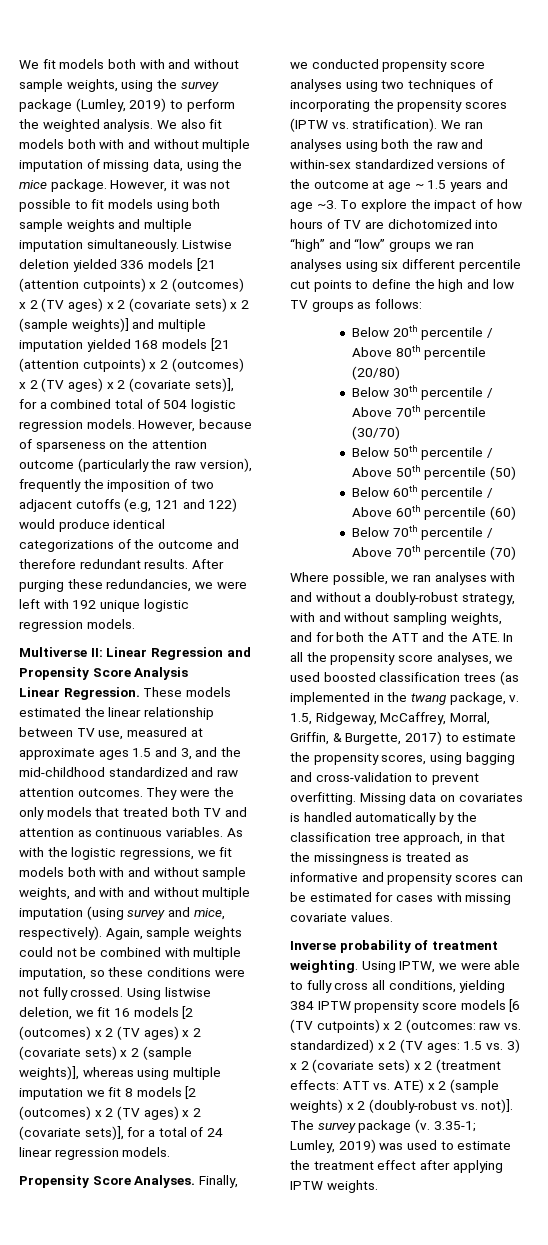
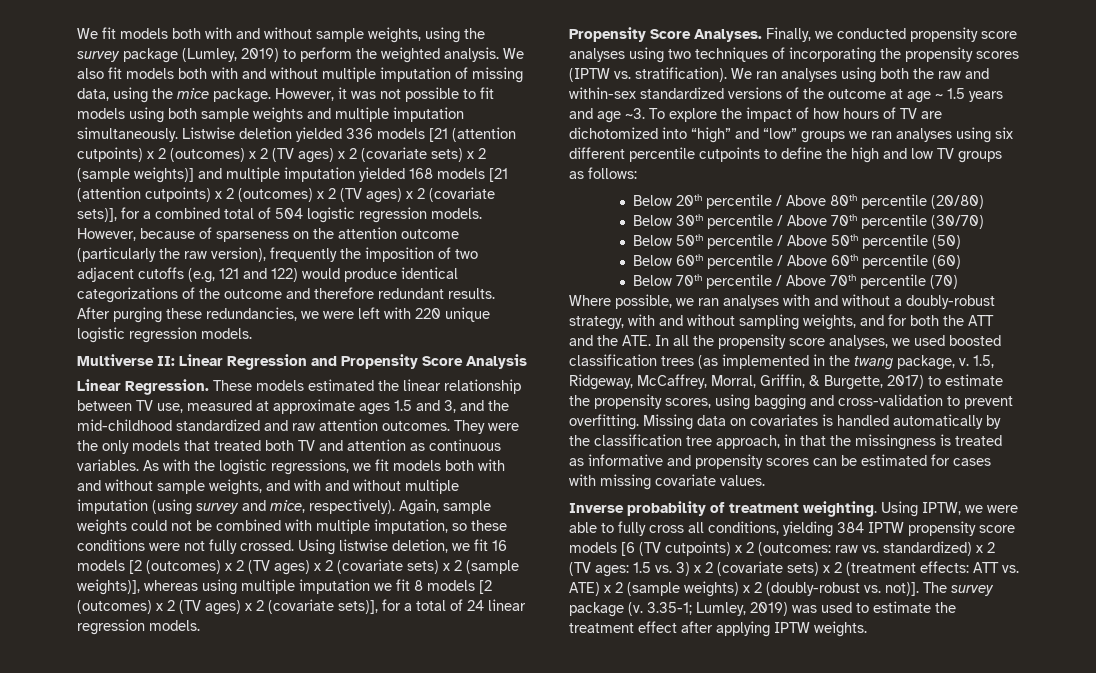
- After purging these redundancies, we were left with 192 unique logistic regression models.
+ After purging these redundancies, we were left with 220 unique logistic regression models.
- To explore the impact of how hours of TV are dichotomized into “high” and “low” groups we ran analyses using six different percentile cut points to define the high and low TV groups as follows:
+ To explore the impact of how hours of TV are dichotomized into “high” and “low” groups we ran analyses using six different percentile cutpoints to define the high and low TV groups as follows:

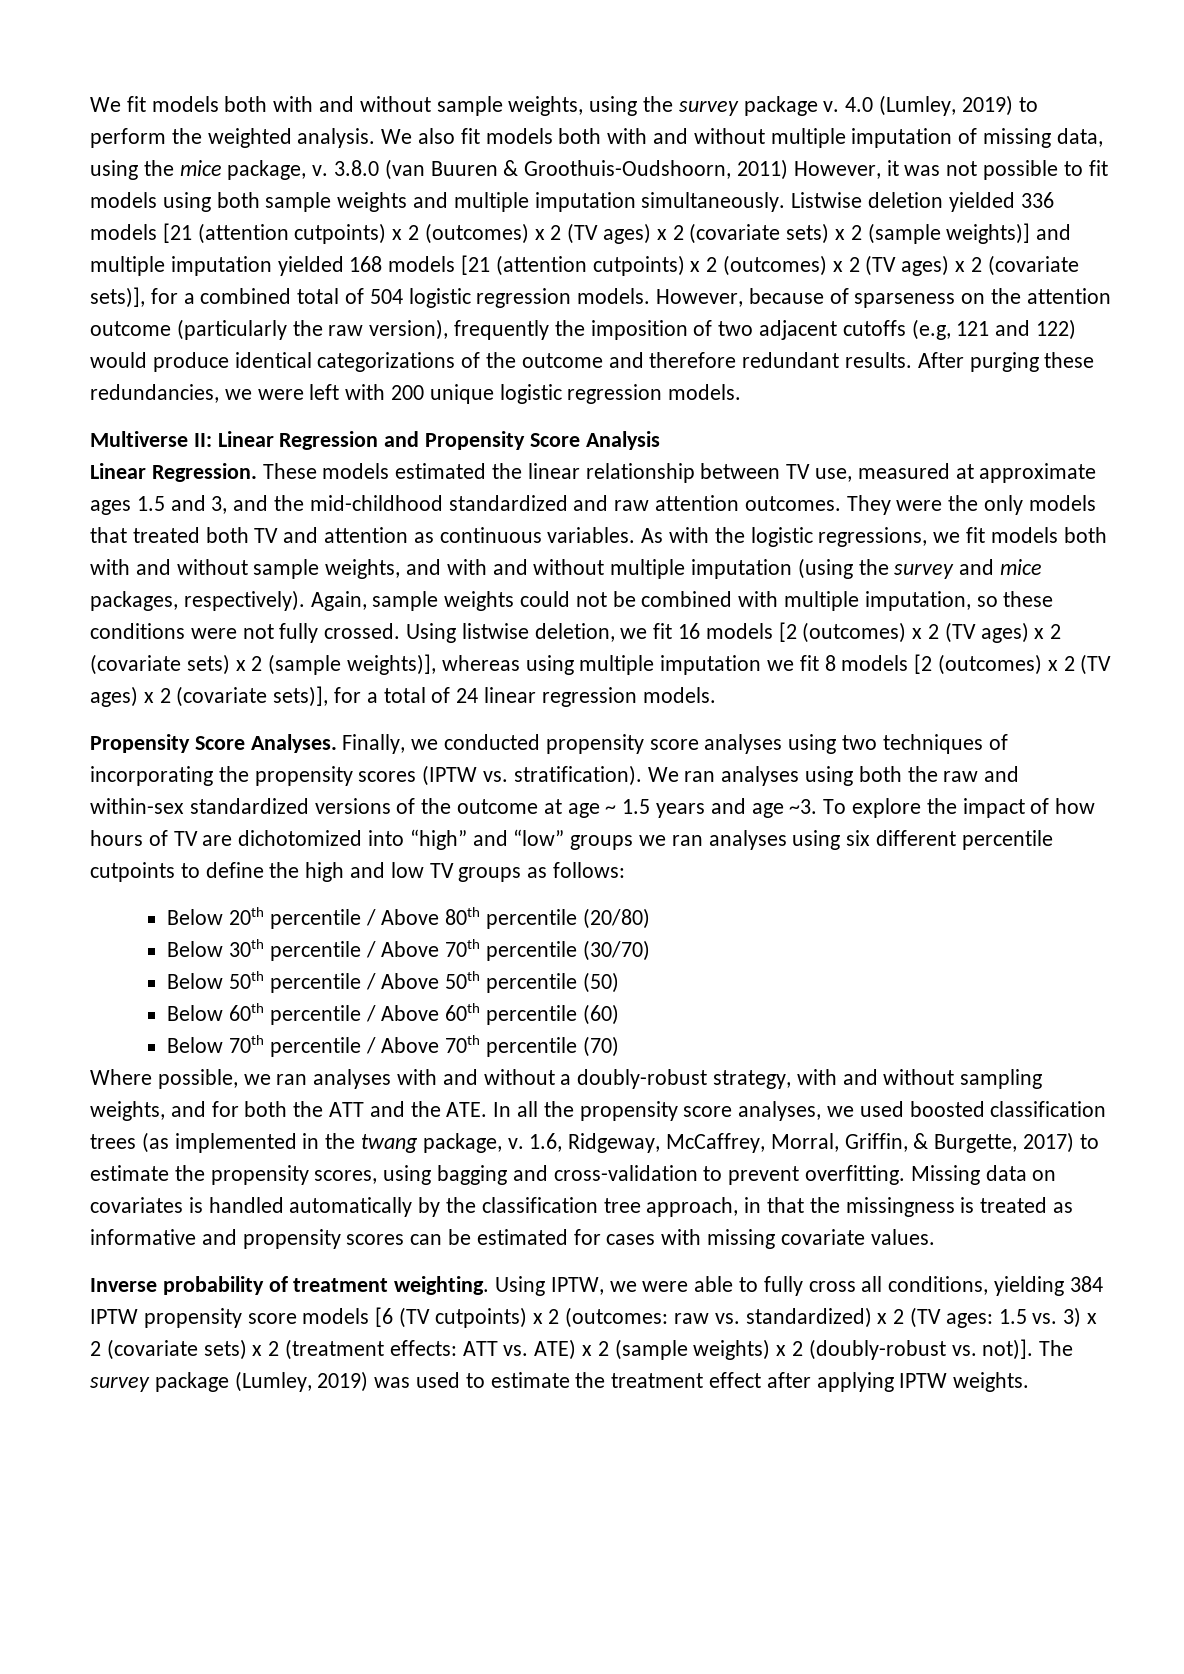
- We fit models both with and without sample weights, using the survey package (Lumley, 2019) to perform the weighted analysis.
+ We fit models both with and without sample weights, using the survey package v. 4.0 (Lumley, 2019) to perform the weighted analysis.
- We also fit models both with and without multiple imputation of missing data, using the mice package. However, it was not possible to fit models using both sample weights and multiple imputation simultaneously.
+ We also fit models both with and without multiple imputation of missing data, using the mice package, v. 3.8.0 (van Buuren & Groothuis-Oudshoorn, 2011) However, it was not possible to fit models using both sample weights and multiple imputation simultaneously.
- After purging these redundancies, we were left with 220 unique logistic regression models.
+ After purging these redundancies, we were left with 200 unique logistic regression models.
- As with the logistic regressions, we fit models both with and without sample weights, and with and without multiple imputation (using survey and mice, respectively).
+ As with the logistic regressions, we fit models both with and without sample weights, and with and without multiple imputation (using the survey and mice packages, respectively).
- 1.5, Ridgeway, McCaffrey, Morral, Griffin, & Burgette, 2017) to estimate the propensity scores, using bagging and cross-validation to prevent overfitting.
+ 1.6, Ridgeway, McCaffrey, Morral, Griffin, & Burgette, 2017) to estimate the propensity scores, using bagging and cross-validation to prevent overfitting.
- The survey package (v. 3.35-1; Lumley, 2019) was used to estimate the treatment effect after applying IPTW weights.
+ The survey package (Lumley, 2019) was used to estimate the treatment effect after applying IPTW weights.

